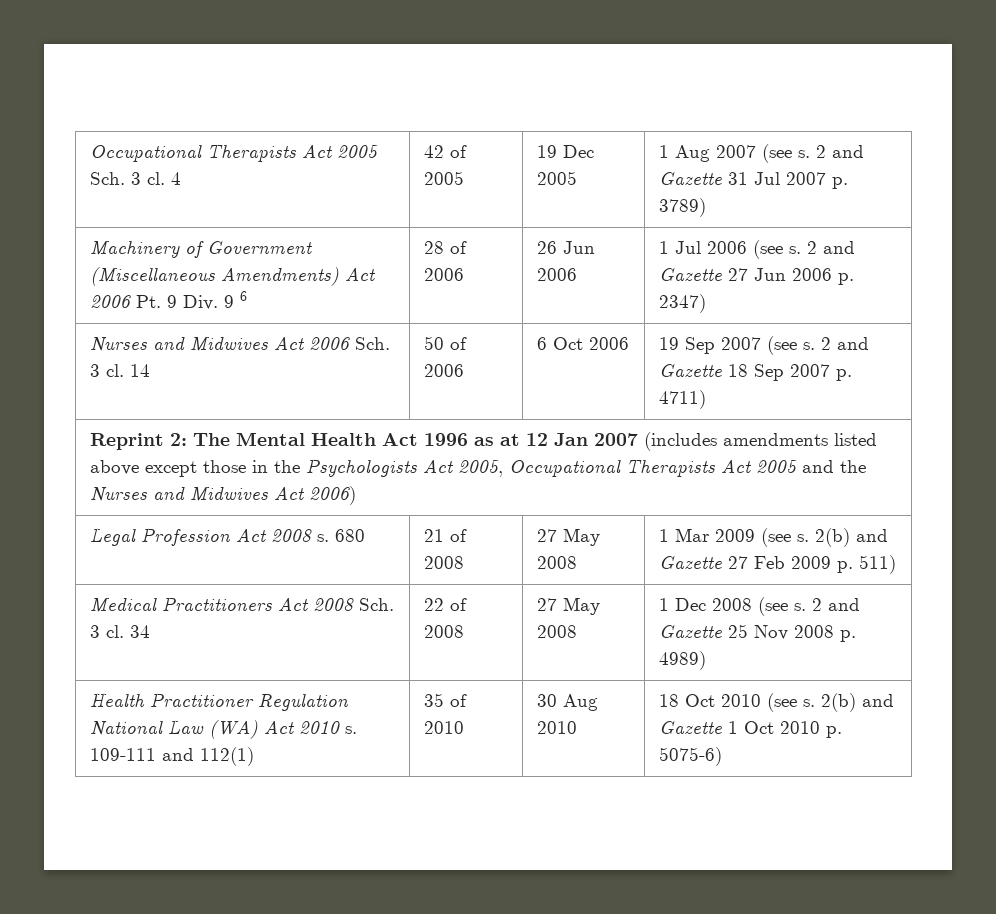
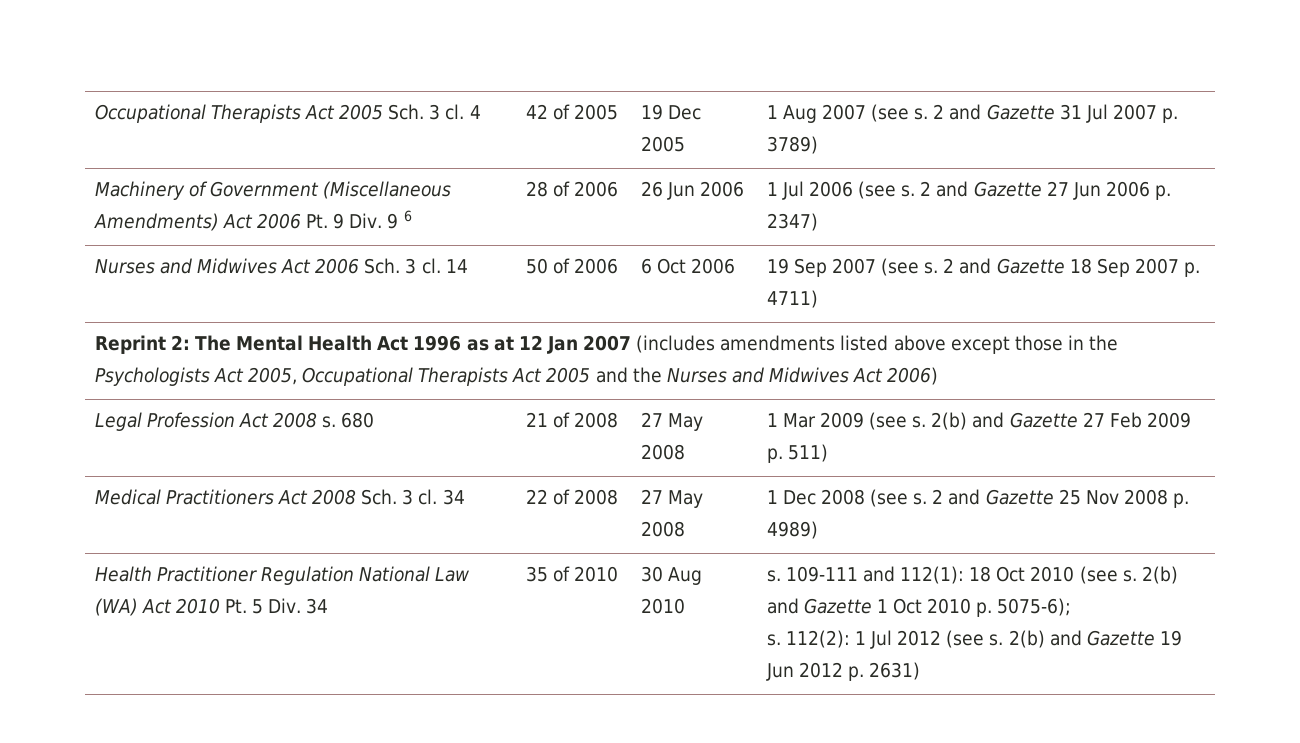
- Health Practitioner Regulation National Law (WA) Act 2010 s. 109-111 and 112(1)
+ Health Practitioner Regulation National Law (WA) Act 2010 Pt. 5 Div. 34
- 18 Oct 2010 (see s.
+ s. 109-111 and 112(1): 18 Oct 2010 (see s.
- 2(b) and Gazette 1 Oct 2010 p. 5075-6)
+ 2(b) and Gazette 1 Oct 2010 p. 5075-6);
+ s. 112(2): 1 Jul 2012 (see s. 2(b) and Gazette 19 Jun 2012 p. 2631)

